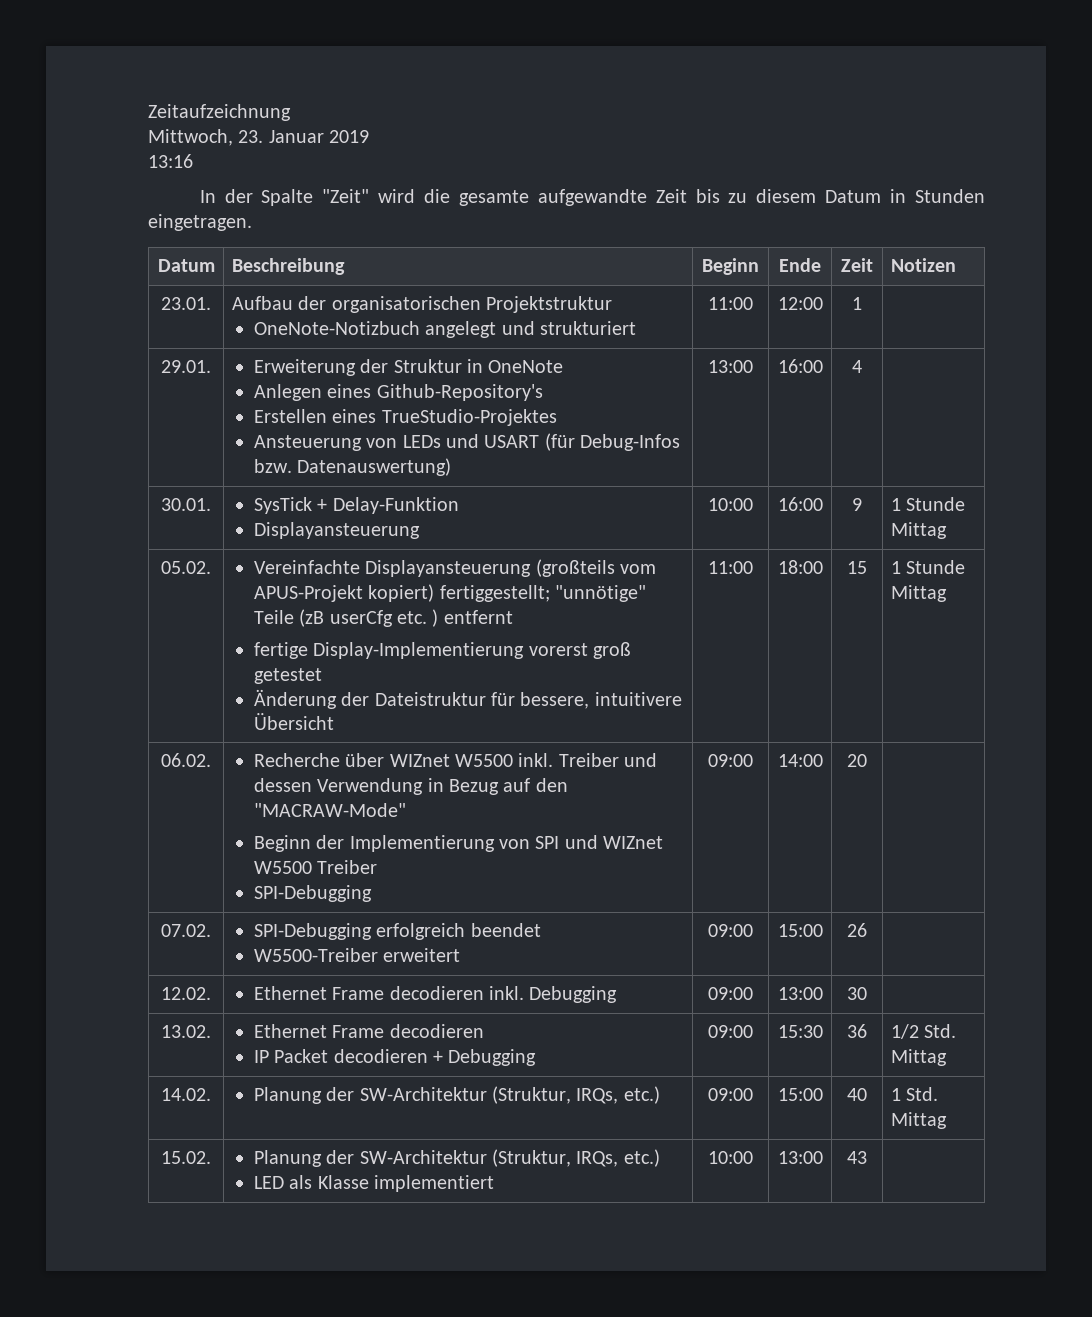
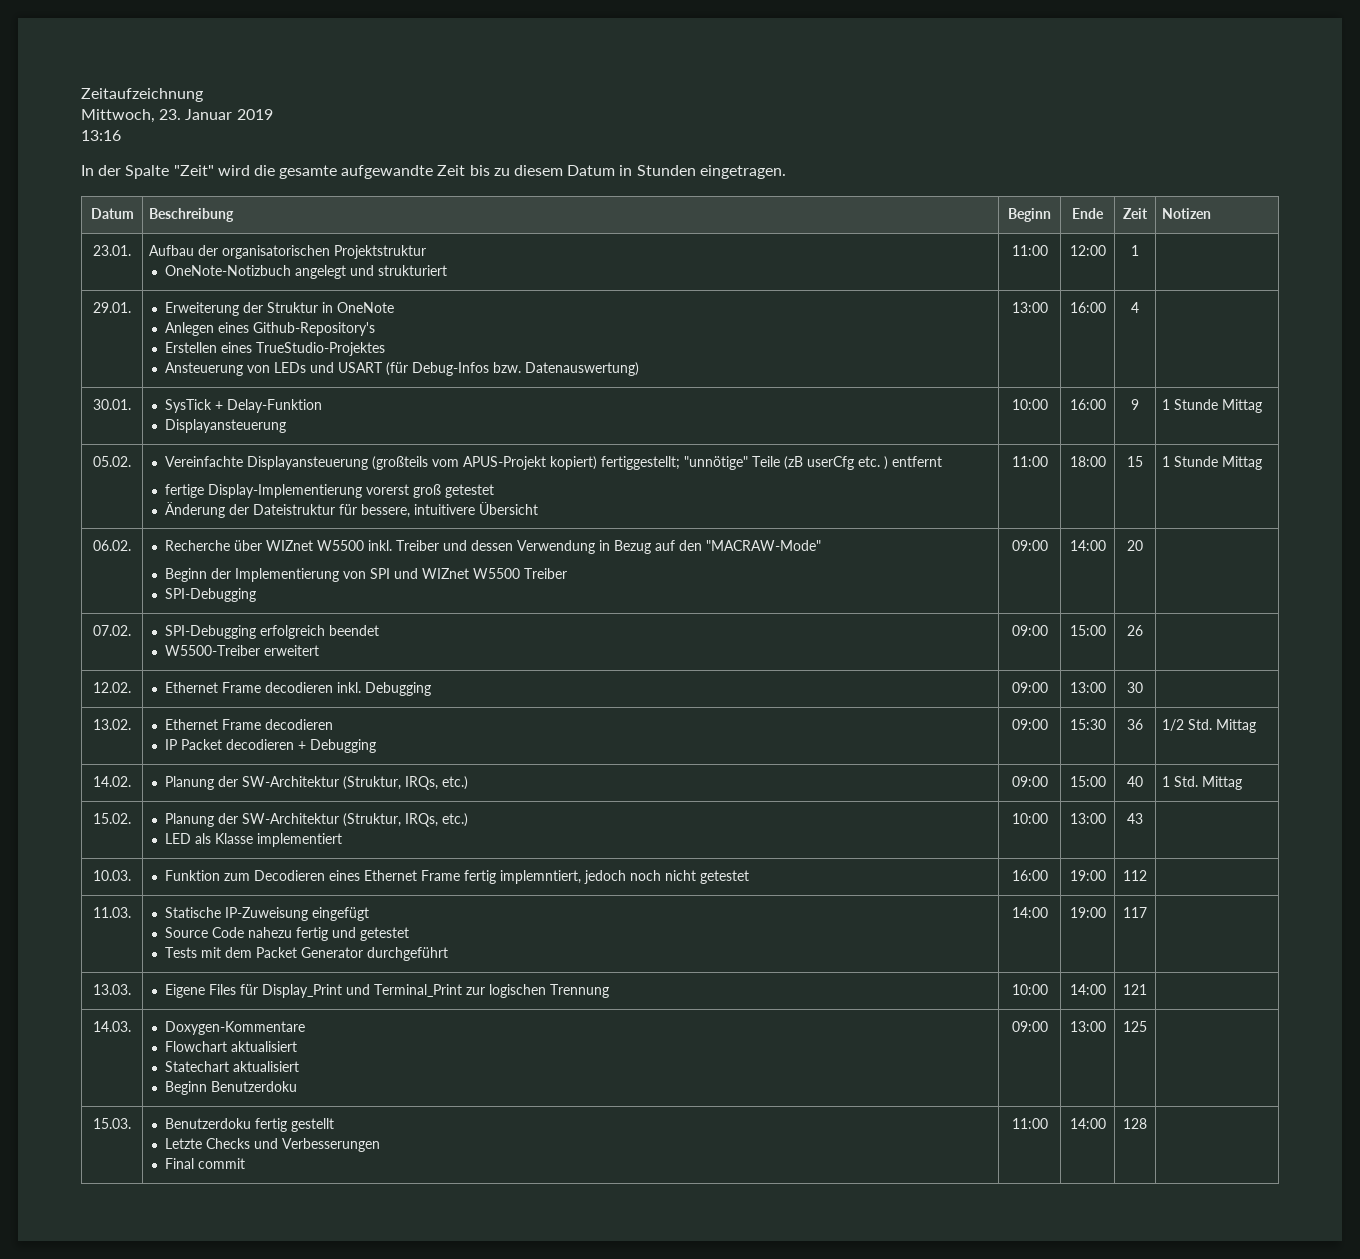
+ 10.03. | Funktion zum Decodieren eines Ethernet Frame fertig implemntiert, jedoch noch nicht getestet | 16:00 | 19:00 | 112 |
+ 11.03. | Statische IP-Zuweisung eingefügt
+ Source Code nahezu fertig und getestet
+ Tests mit dem Packet Generator durchgeführt | 14:00 | 19:00 | 117 |
+ 13.03. | Eigene Files für Display_Print und Terminal_Print zur logischen Trennung | 10:00 | 14:00 | 121 |
+ 14.03. | Doxygen-Kommentare
+ Flowchart aktualisiert
+ Statechart aktualisiert
+ Beginn Benutzerdoku | 09:00 | 13:00 | 125 |
+ 15.03. | Benutzerdoku fertig gestellt
+ Letzte Checks und Verbesserungen
+ Final commit | 11:00 | 14:00 | 128 |

